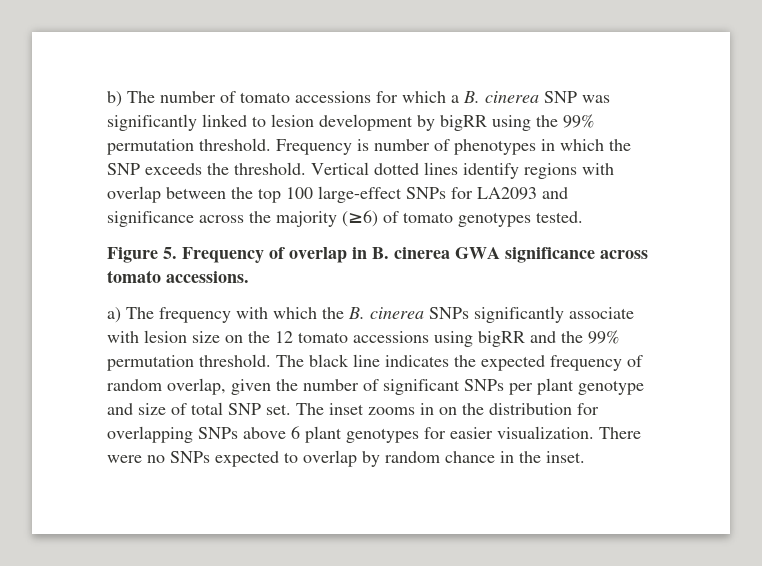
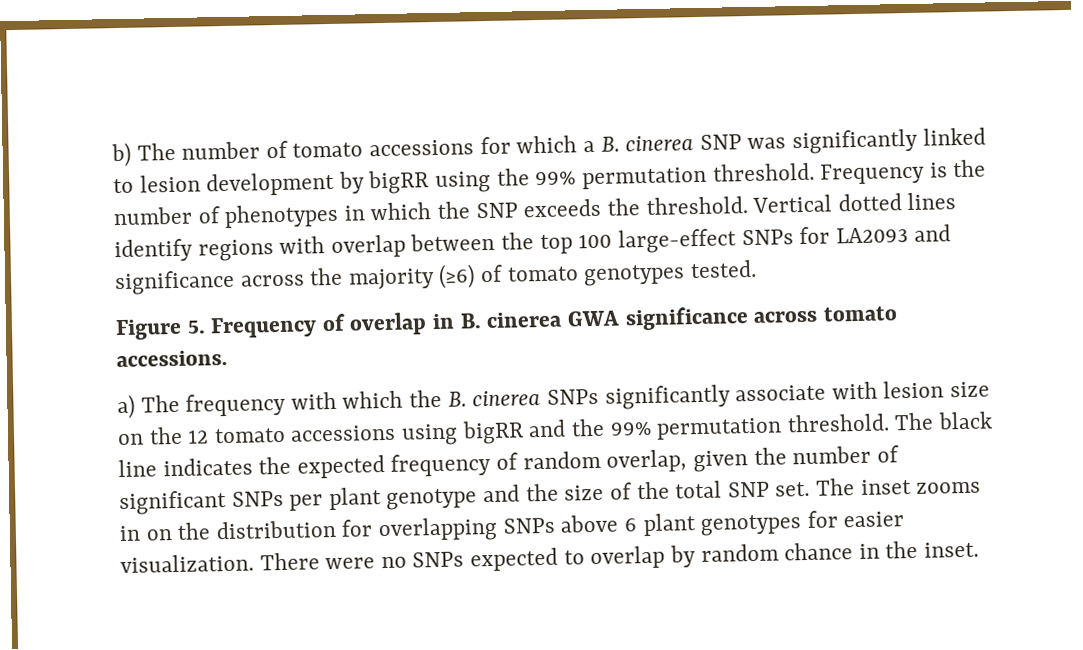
- Frequency is number of phenotypes in which the SNP exceeds the threshold.
+ Frequency is the number of phenotypes in which the SNP exceeds the threshold.
- The black line indicates the expected frequency of random overlap, given the number of significant SNPs per plant genotype and size of total SNP set.
+ The black line indicates the expected frequency of random overlap, given the number of significant SNPs per plant genotype and the size of the total SNP set.

